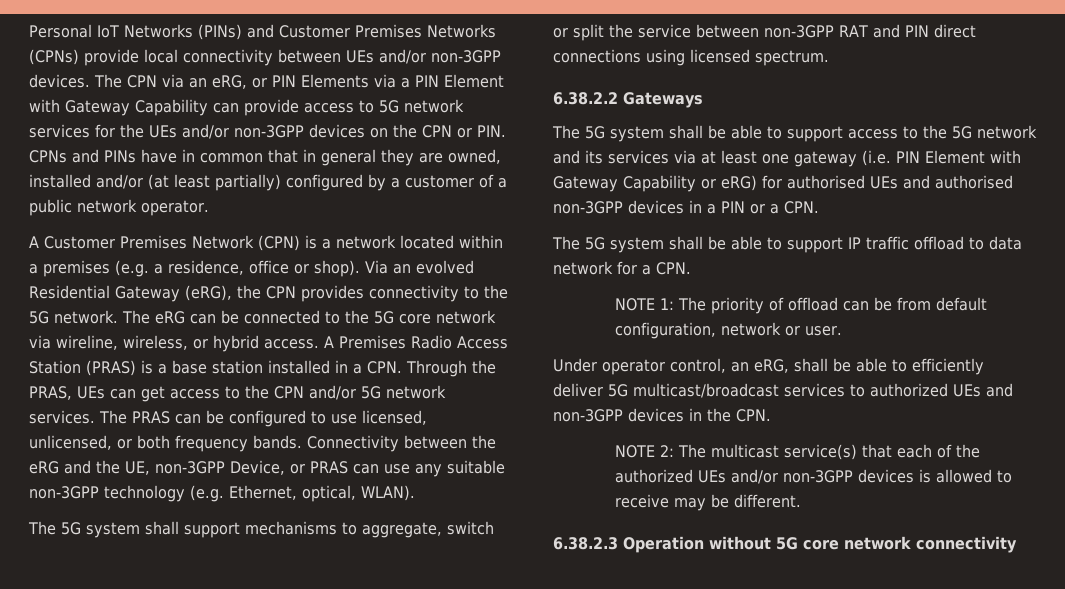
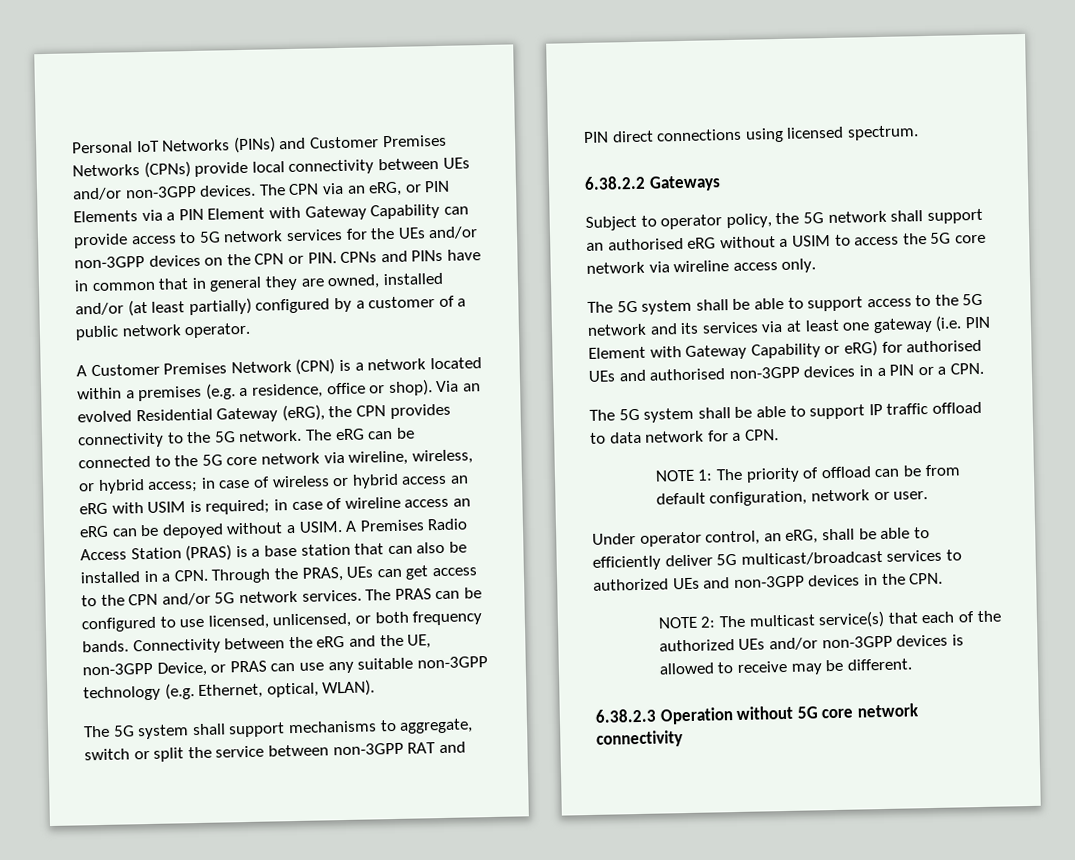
- The eRG can be connected to the 5G core network via wireline, wireless, or hybrid access.
+ The eRG can be connected to the 5G core network via wireline, wireless, or hybrid access; in case of wireless or hybrid access an eRG with USIM is required; in case of wireline access an eRG can be depoyed without a USIM.
- A Premises Radio Access Station (PRAS) is a base station installed in a CPN. Through the PRAS, UEs can get access to the CPN and/or 5G network services.
+ A Premises Radio Access Station (PRAS) is a base station that can also be installed in a CPN. Through the PRAS, UEs can get access to the CPN and/or 5G network services.
+ Subject to operator policy, the 5G network shall support an authorised eRG without a USIM to access the 5G core network via wireline access only.

